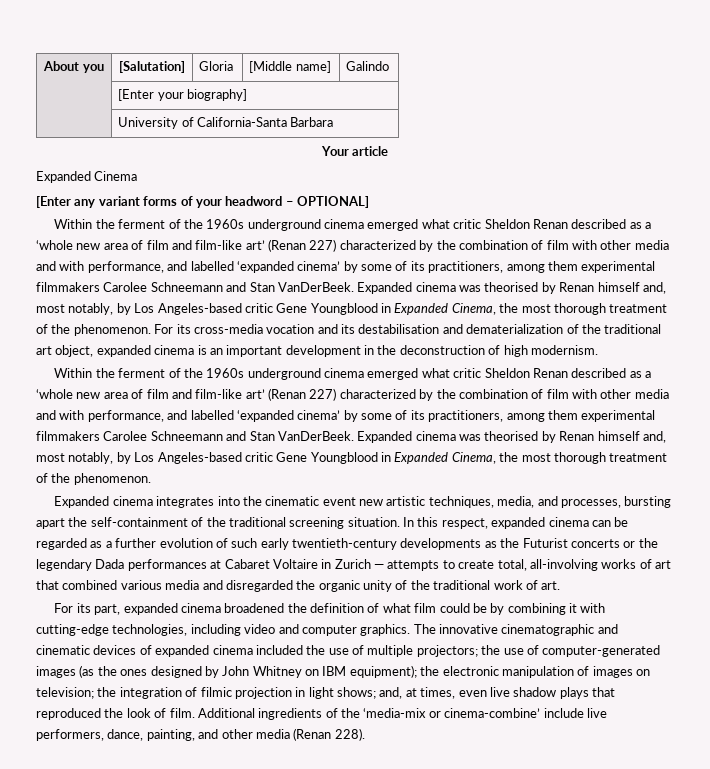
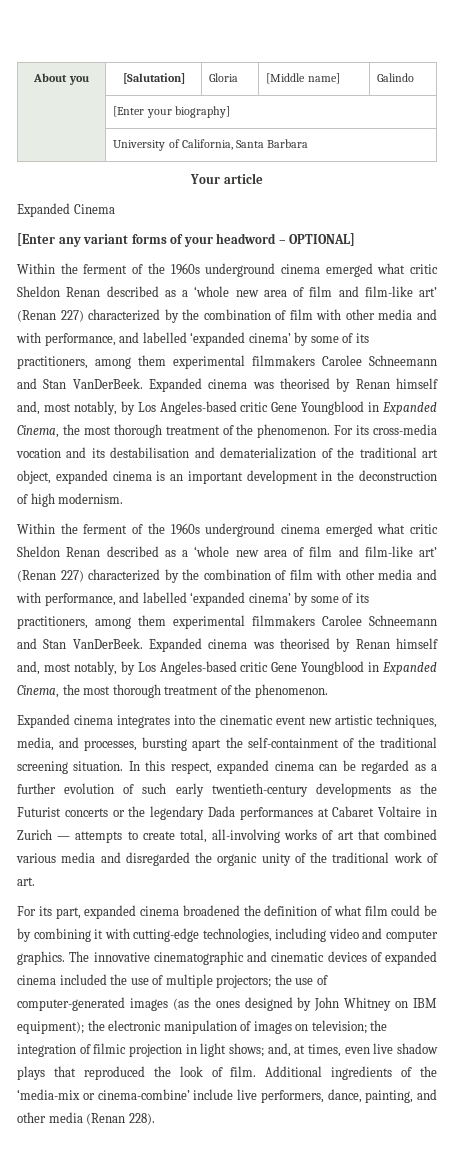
- | University of California-Santa Barbara
+ | University of California, Santa Barbara

